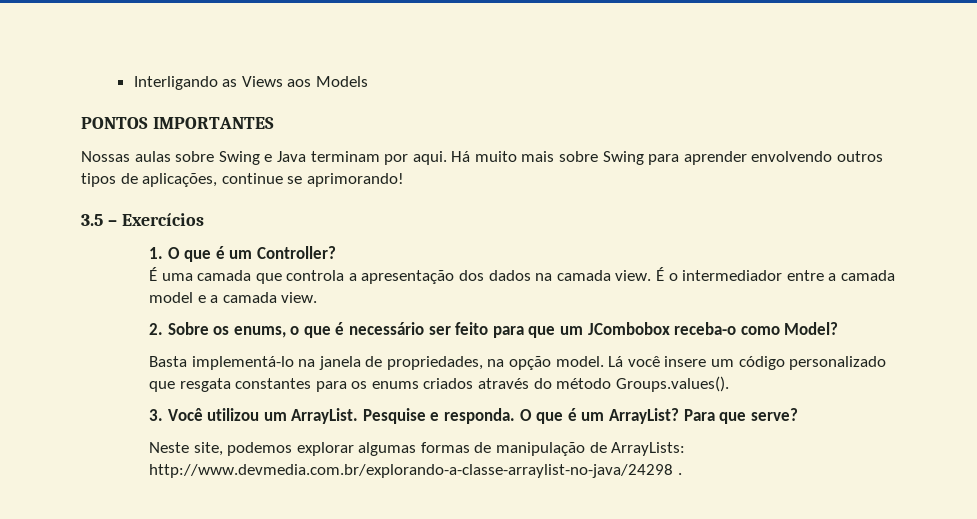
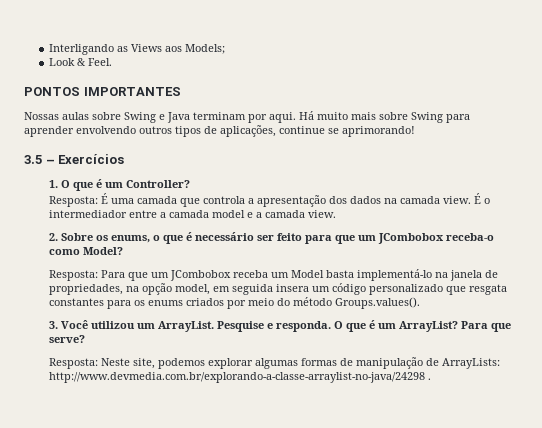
- Interligando as Views aos Models
+ Interligando as Views aos Models;
+ Look & Feel.
- É uma camada que controla a apresentação dos dados na camada view.
+ Resposta: É uma camada que controla a apresentação dos dados na camada view.
- Basta implementá-lo na janela de propriedades, na opção model. Lá você insere um código personalizado que resgata constantes para os enums criados através do método Groups.values().
+ Resposta: Para que um JCombobox receba um Model basta implementá-lo na janela de propriedades, na opção model, em seguida insera um código personalizado que resgata constantes para os enums criados por meio do método Groups.values().
- Neste site, podemos explorar algumas formas de manipulação de ArrayLists: http://www.devmedia.com.br/explorando-a-classe-arraylist-no-java/24298 .
+ Resposta: Neste site, podemos explorar algumas formas de manipulação de ArrayLists: http://www.devmedia.com.br/explorando-a-classe-arraylist-no-java/24298 .

